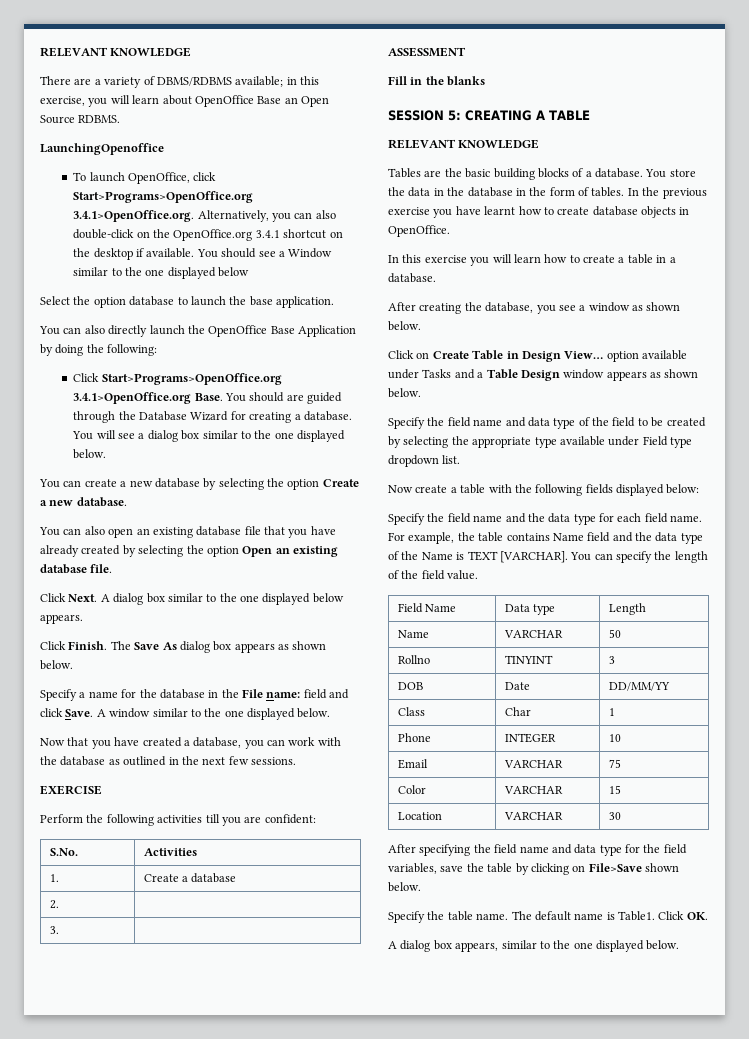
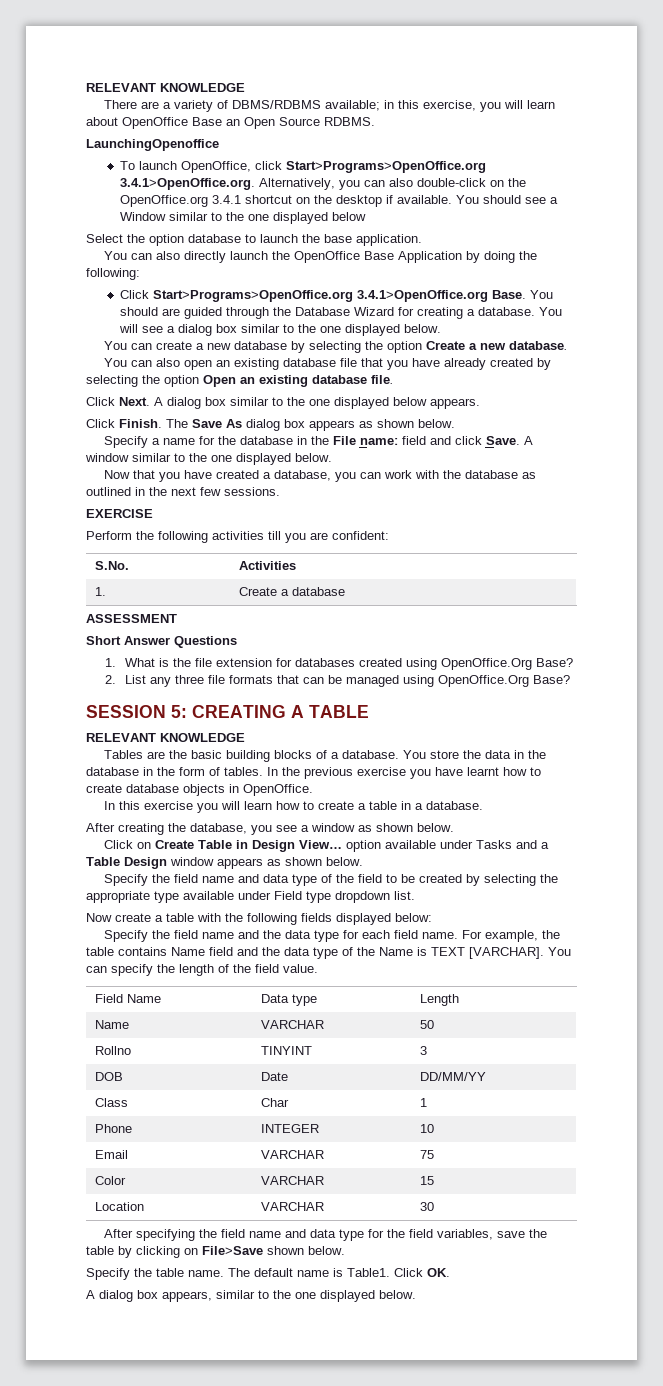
- 2. |
- 3. |
- Fill in the blanks
+ Short Answer Questions
+ 1. What is the file extension for databases created using OpenOffice.Org Base?
+ 2. List any three file formats that can be managed using OpenOffice.Org Base?

